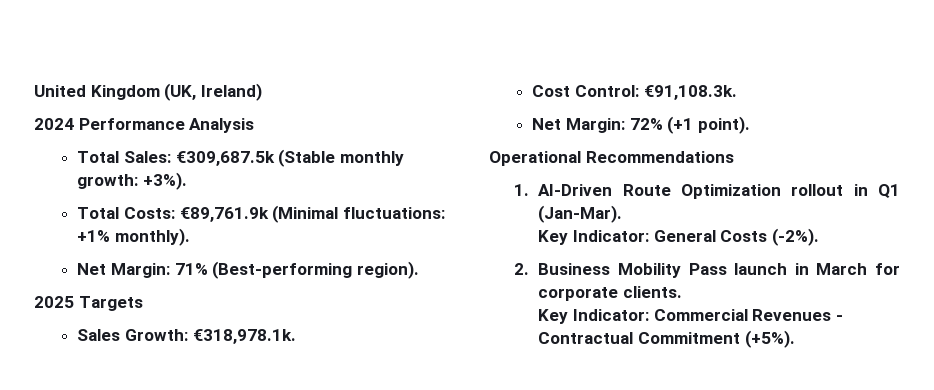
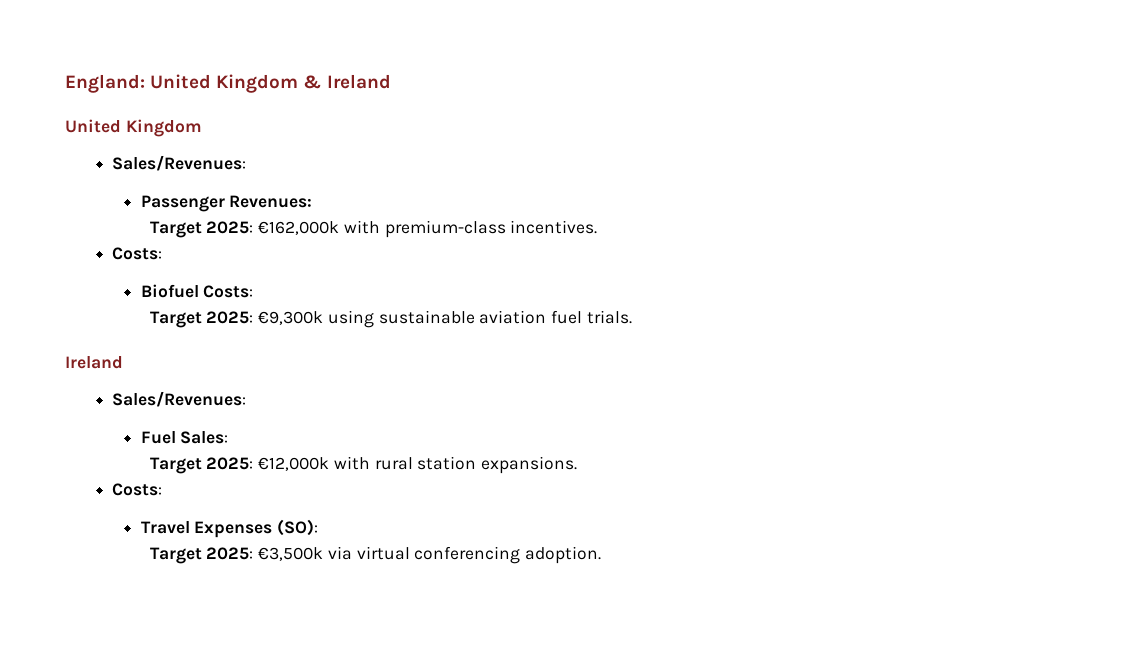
- United Kingdom (UK, Ireland)
- 2024 Performance Analysis
- Total Sales: €309,687.5k (Stable monthly growth: +3%).
- Total Costs: €89,761.9k (Minimal fluctuations: +1% monthly).
- Net Margin: 71% (Best-performing region).
- 2025 Targets
- Sales Growth: €318,978.1k.
- Cost Control: €91,108.3k.
- Net Margin: 72% (+1 point).
- Operational Recommendations
- 1. AI-Driven Route Optimization rollout in Q1 (Jan-Mar).
- Key Indicator: General Costs (-2%).
- 2. Business Mobility Pass launch in March for corporate clients.
- Key Indicator: Commercial Revenues - Contractual Commitment (+5%).
+ England: United Kingdom & Ireland
+ United Kingdom
+ Sales/Revenues:
+ Passenger Revenues:
+ Target 2025: €162,000k with premium-class incentives.
+ Costs:
+ Biofuel Costs:
+ Target 2025: €9,300k using sustainable aviation fuel trials.
+ Ireland
+ Sales/Revenues:
+ Fuel Sales:
+ Target 2025: €12,000k with rural station expansions.
+ Costs:
+ Travel Expenses (SO):
+ Target 2025: €3,500k via virtual conferencing adoption.

